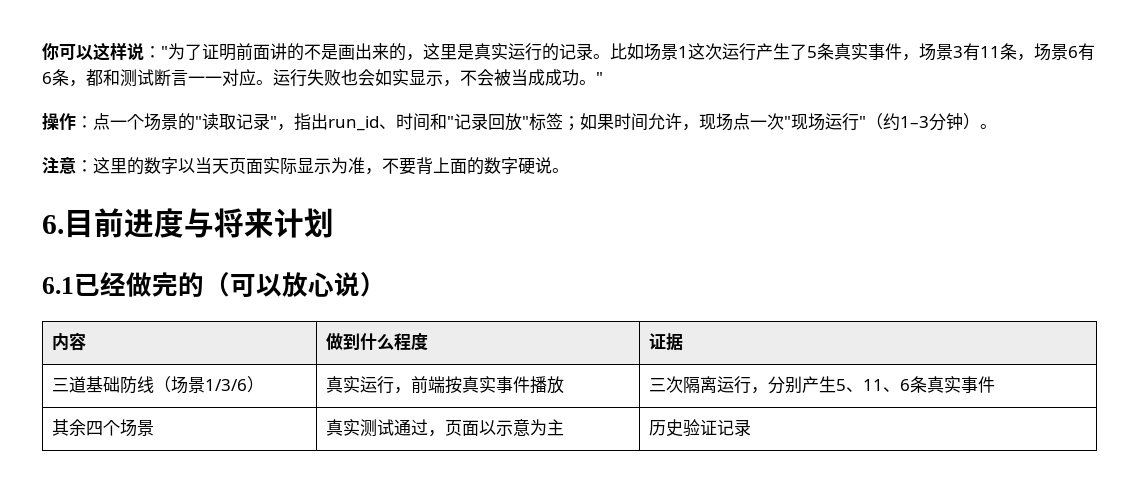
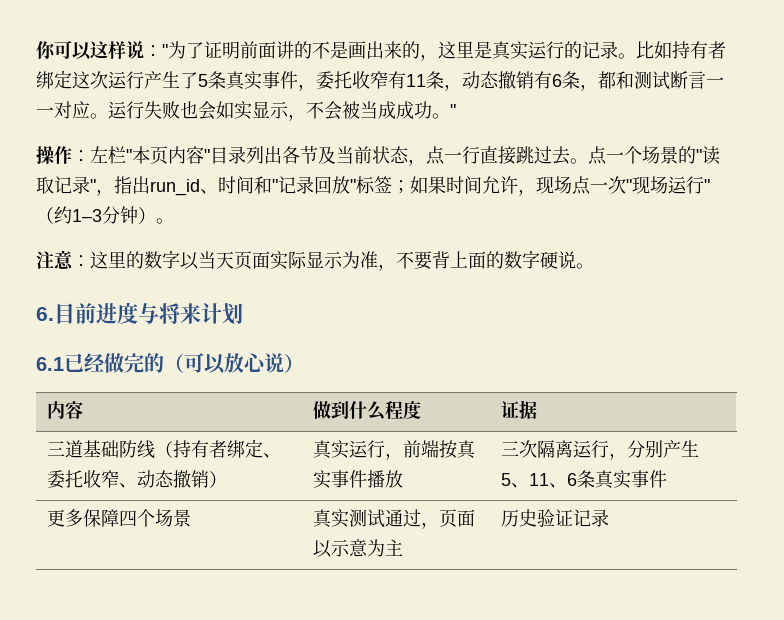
- 比如场景1这次运行产生了5条真实事件，场景3有11条，场景6有6条，都和测试断言一一对应。
+ 比如持有者绑定这次运行产生了5条真实事件，委托收窄有11条，动态撤销有6条，都和测试断言一一对应。
- 操作：点一个场景的"读取记录"，指出run_id、时间和"记录回放"标签；如果时间允许，现场点一次"现场运行"（约1–3分钟）。
+ 操作：左栏"本页内容"目录列出各节及当前状态，点一行直接跳过去。点一个场景的"读取记录"，指出run_id、时间和"记录回放"标签；如果时间允许，现场点一次"现场运行"（约1–3分钟）。
- 三道基础防线（场景1/3/6） | 真实运行，前端按真实事件播放 | 三次隔离运行，分别产生5、11、6条真实事件
+ 三道基础防线（持有者绑定、委托收窄、动态撤销） | 真实运行，前端按真实事件播放 | 三次隔离运行，分别产生5、11、6条真实事件
- 其余四个场景 | 真实测试通过，页面以示意为主 | 历史验证记录
+ 更多保障四个场景 | 真实测试通过，页面以示意为主 | 历史验证记录

